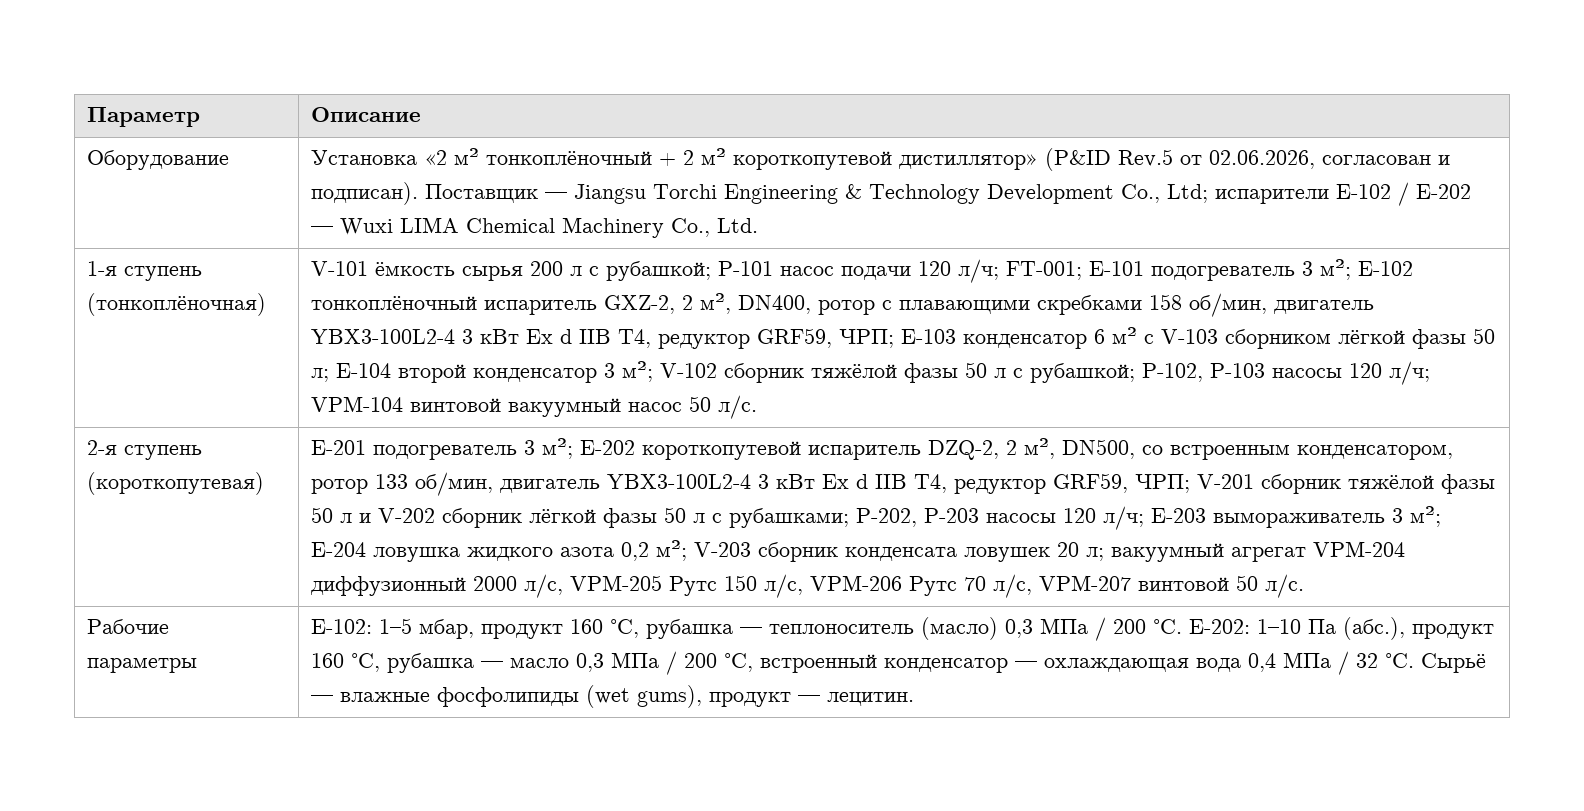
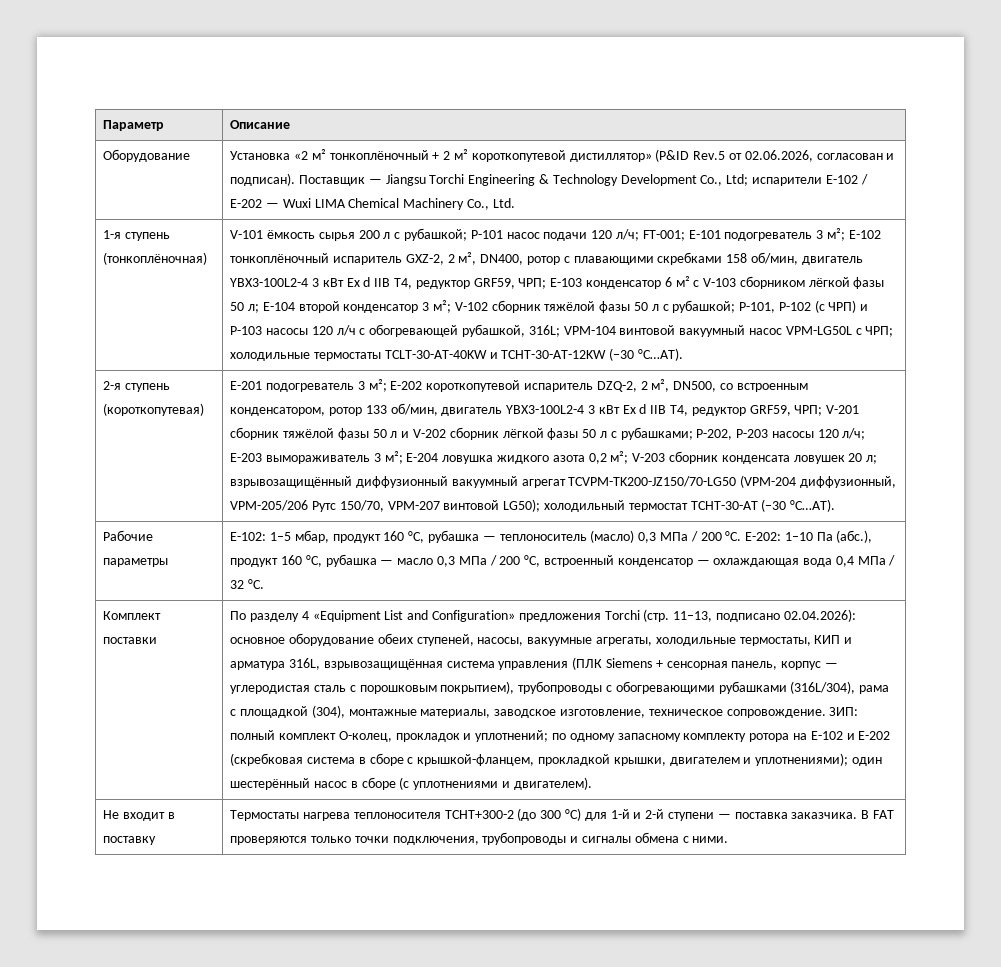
- P-102, P-103 насосы 120 л/ч; VPM-104 винтовой вакуумный насос 50 л/с.
+ P-101, P-102 (с ЧРП) и P-103 насосы 120 л/ч с обогревающей рубашкой, 316L; VPM-104 винтовой вакуумный насос VPM-LG50L с ЧРП; холодильные термостаты TCLT-30-AT-40KW и TCHT-30-AT-12KW (−30 °C…AT).
- вакуумный агрегат VPM-204 диффузионный 2000 л/с, VPM-205 Рутс 150 л/с, VPM-206 Рутс 70 л/с, VPM-207 винтовой 50 л/с.
+ взрывозащищённый диффузионный вакуумный агрегат TCVPM-TK200-JZ150/70-LG50 (VPM-204 диффузионный, VPM-205/206 Рутс 150/70, VPM-207 винтовой LG50); холодильный термостат TCHT-30-AT (−30 °C…AT).
- E-202: 1–10 Па (абс.), продукт 160 °C, рубашка — масло 0,3 МПа / 200 °C, встроенный конденсатор — охлаждающая вода 0,4 МПа / 32 °C. Сырьё — влажные фосфолипиды (wet gums), продукт — лецитин.
+ E-202: 1–10 Па (абс.), продукт 160 °C, рубашка — масло 0,3 МПа / 200 °C, встроенный конденсатор — охлаждающая вода 0,4 МПа / 32 °C.
+ Комплект поставки | По разделу 4 «Equipment List and Configuration» предложения Torchi (стр. 11–13, подписано 02.04.2026): основное оборудование обеих ступеней, насосы, вакуумные агрегаты, холодильные термостаты, КИП и арматура 316L, взрывозащищённая система управления (ПЛК Siemens + сенсорная панель, корпус — углеродистая сталь с порошковым покрытием), трубопроводы с обогревающими рубашками (316L/304), рама с площадкой (304), монтажные материалы, заводское изготовление, техническое сопровождение. ЗИП: полный комплект O-колец, прокладок и уплотнений; по одному запасному комплекту ротора на E-102 и E-202 (скребковая система в сборе с крышкой-фланцем, прокладкой крышки, двигателем и уплотнениями); один шестерённый насос в сборе (с уплотнениями и двигателем).
+ Не входит в поставку | Термостаты нагрева теплоносителя TCHT+300-2 (до 300 °C) для 1-й и 2-й ступени — поставка заказчика. В FAT проверяются только точки подключения, трубопроводы и сигналы обмена с ними.

